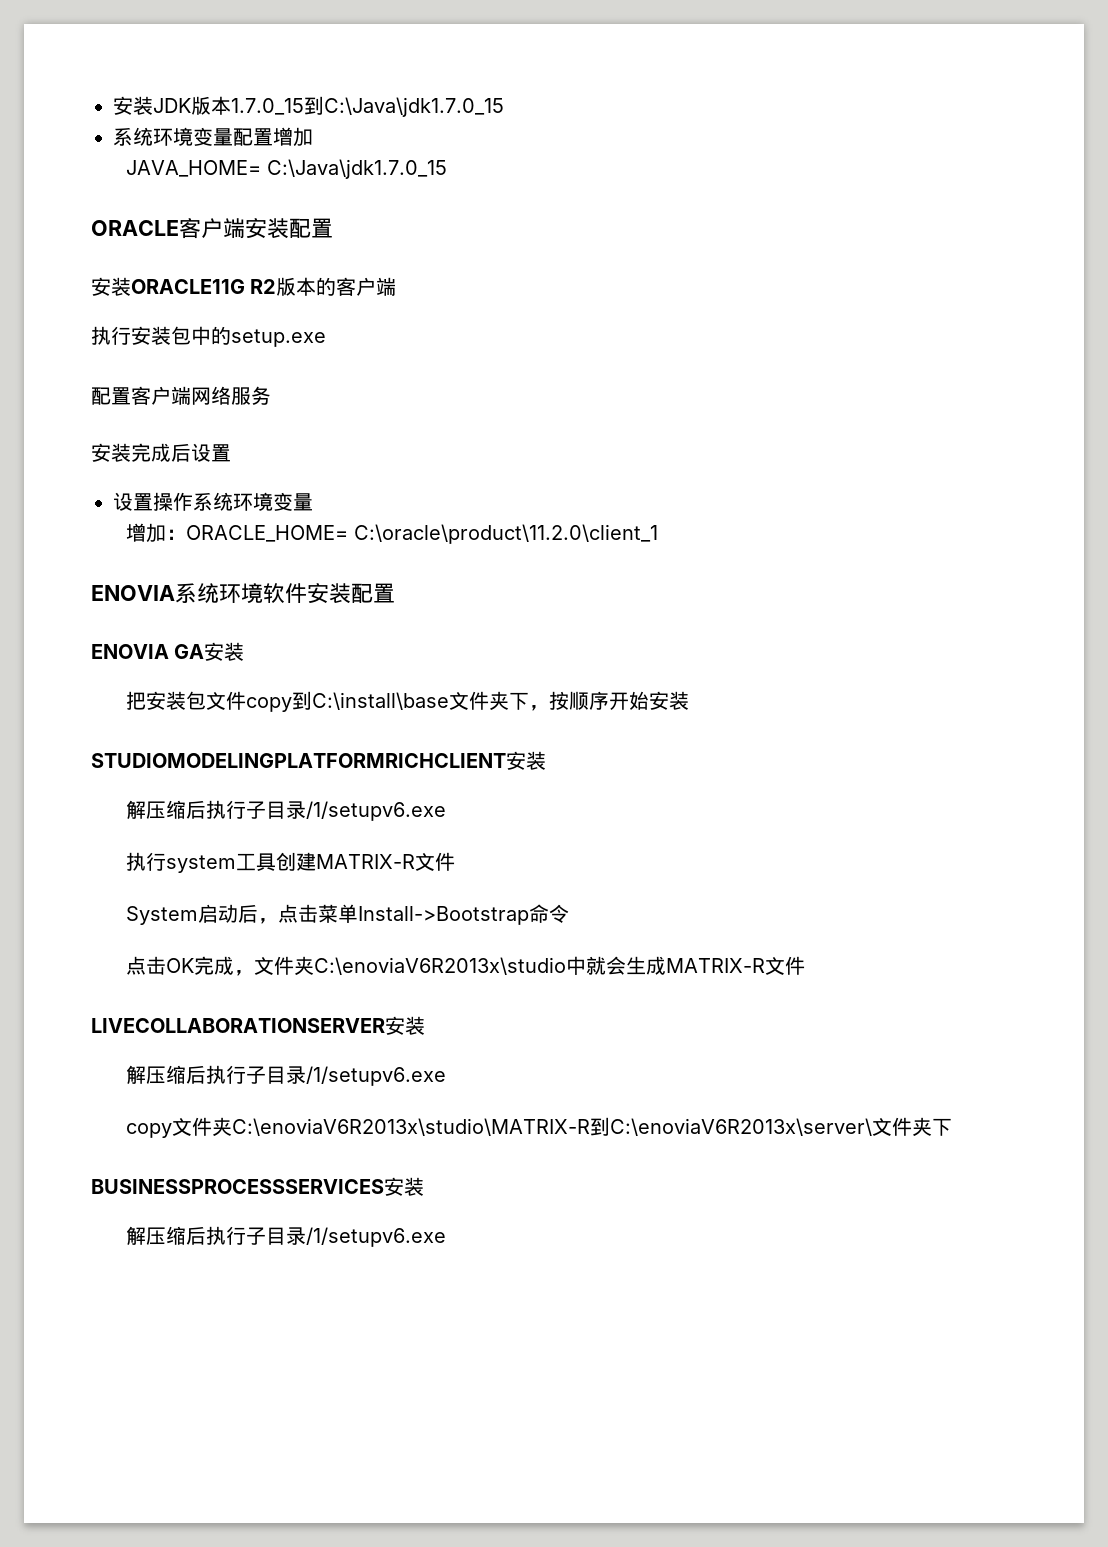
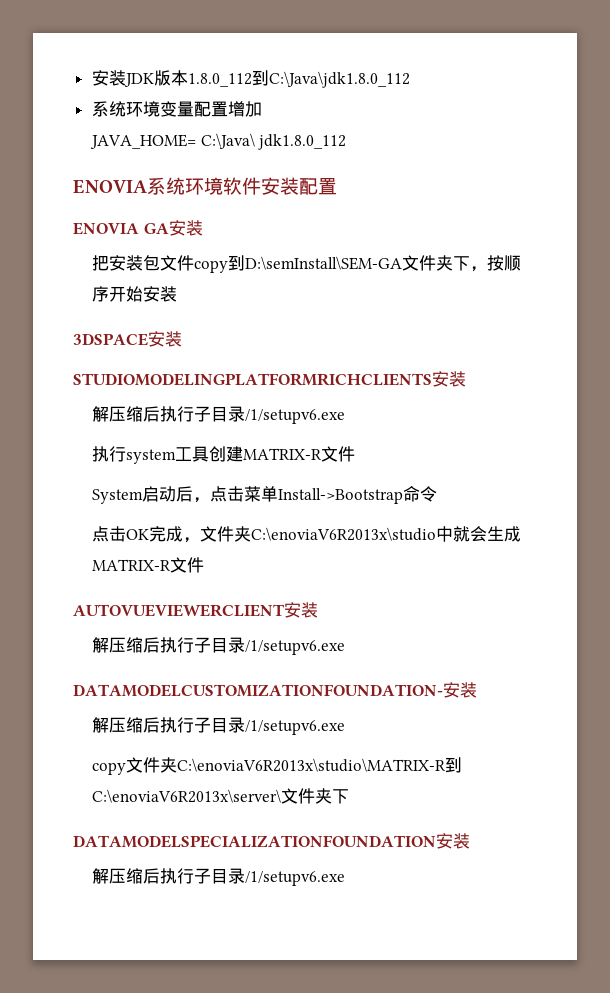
- 安装JDK版本1.7.0_15到C:\Java\jdk1.7.0_15
+ 安装JDK版本1.8.0_112到C:\Java\jdk1.8.0_112
- JAVA_HOME= C:\Java\jdk1.7.0_15
- ORACLE客户端安装配置
- 安装ORACLE11G R2版本的客户端
- 执行安装包中的setup.exe
- 配置客户端网络服务
- 安装完成后设置
- 设置操作系统环境变量
- 增加：ORACLE_HOME= C:\oracle\product\11.2.0\client_1
+ JAVA_HOME= C:\Java\ jdk1.8.0_112
- 把安装包文件copy到C:\install\base文件夹下，按顺序开始安装
+ 把安装包文件copy到D:\semInstall\SEM-GA文件夹下，按顺序开始安装
- STUDIOMODELINGPLATFORMRICHCLIENT安装
+ 3DSPACE安装
+ STUDIOMODELINGPLATFORMRICHCLIENTS安装
- LIVECOLLABORATIONSERVER安装
+ AUTOVUEVIEWERCLIENT安装
+ 解压缩后执行子目录/1/setupv6.exe
+ DATAMODELCUSTOMIZATIONFOUNDATION-安装
- BUSINESSPROCESSSERVICES安装
+ DATAMODELSPECIALIZATIONFOUNDATION安装

